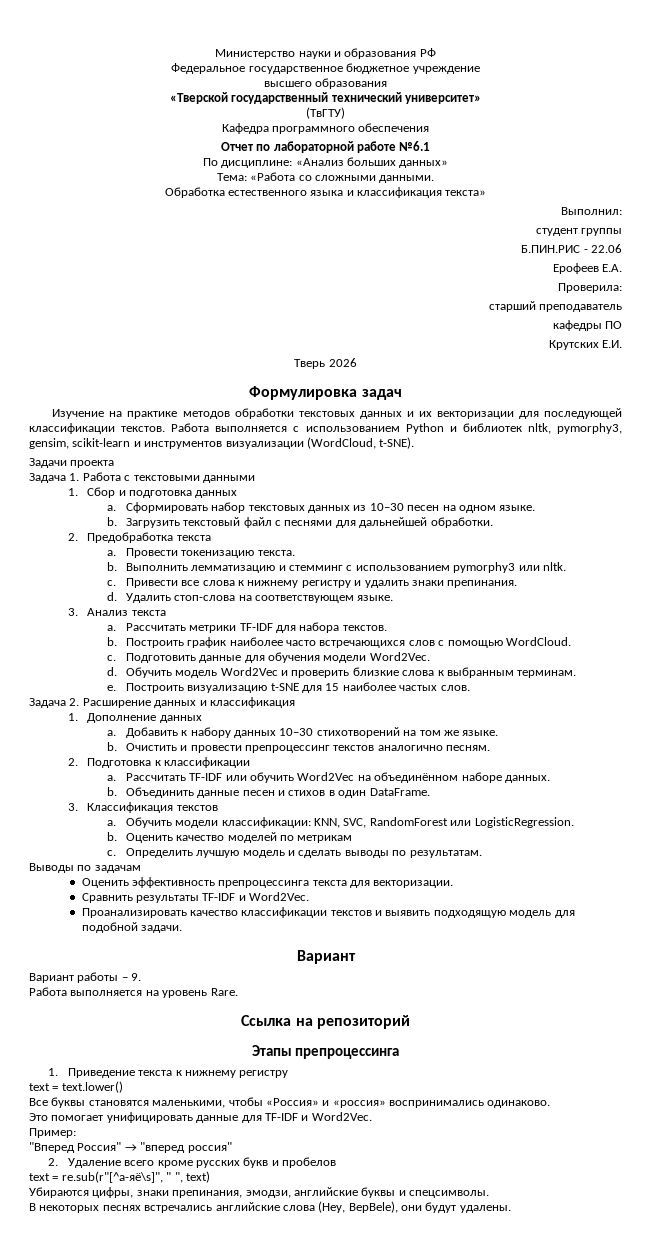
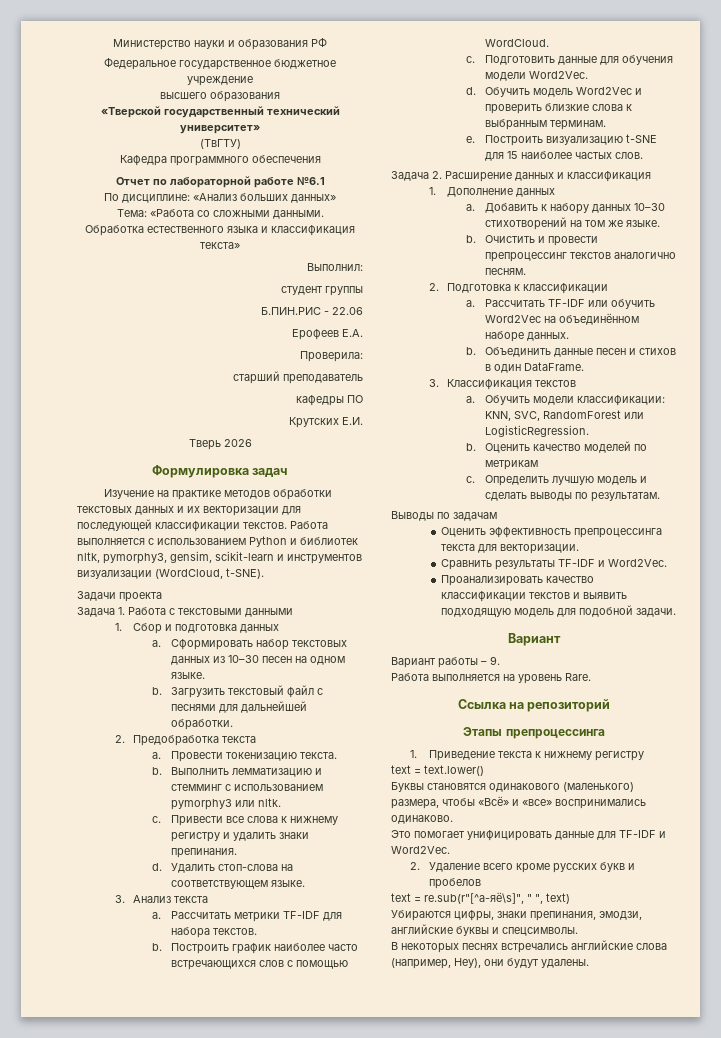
- Все буквы становятся маленькими, чтобы «Россия» и «россия» воспринимались одинаково.
+ Буквы становятся одинакового (маленького) размера, чтобы «Всё» и «все» воспринимались одинаково.
- Пример:
- "Вперед Россия" → "вперед россия"
- В некоторых песнях встречались английские слова (Hey, BepBele), они будут удалены.
+ В некоторых песнях встречались английские слова (например, Hey), они будут удалены.

